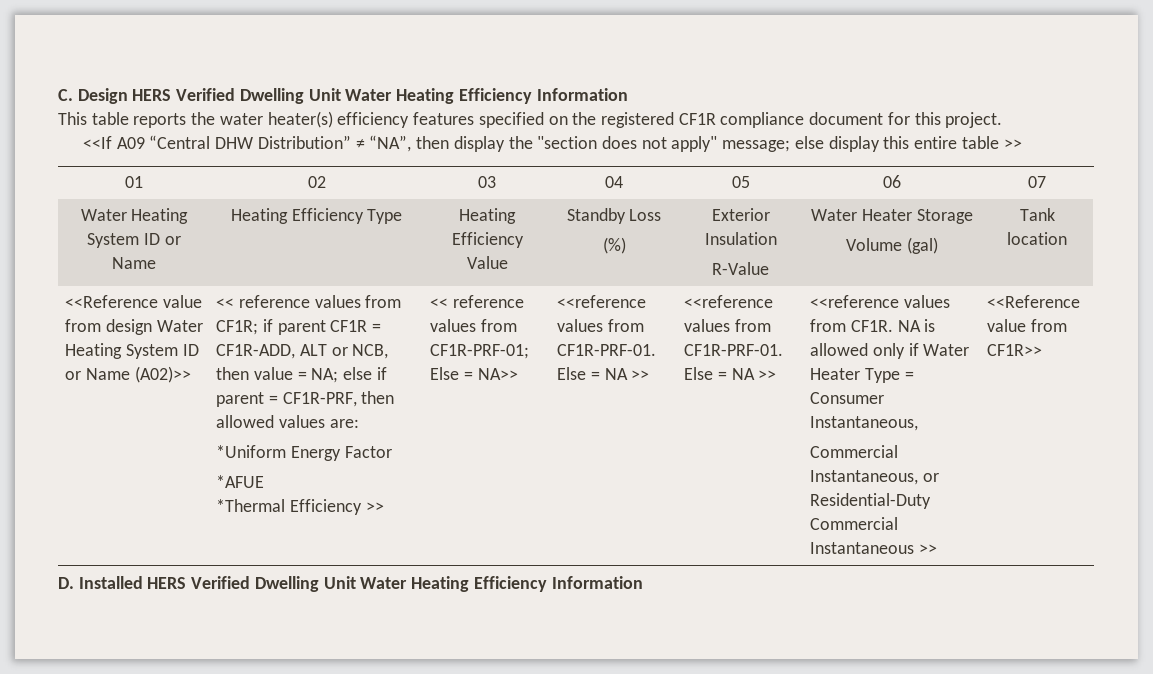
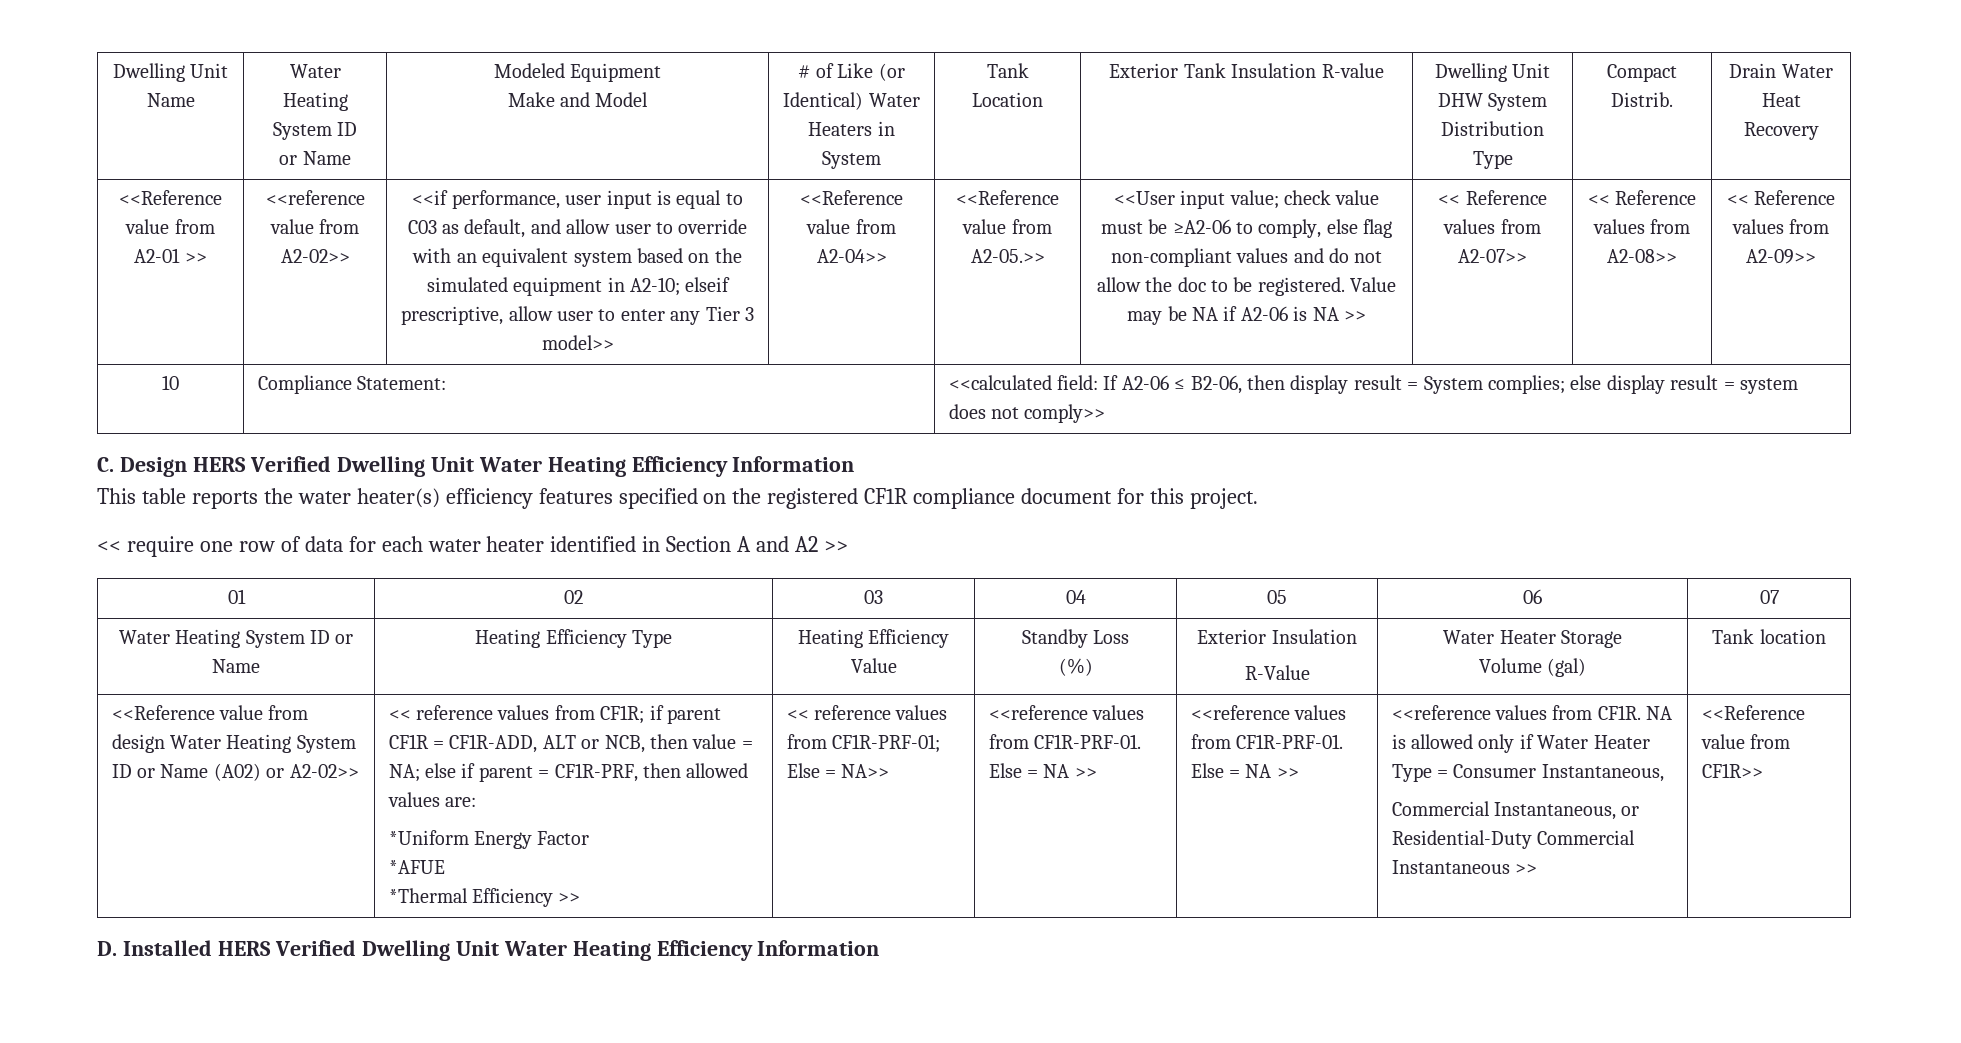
+ Dwelling Unit Name | Water Heating System ID
+ or Name | Modeled Equipment
+ Make and Model | # of Like (or Identical) Water Heaters in System | Tank Location | Exterior Tank Insulation R-value | Dwelling Unit DHW System Distribution Type | Compact Distrib. | Drain Water Heat Recovery
+ <<Reference value from A2-01 >> | <<reference value from A2-02>> | <<if performance, user input is equal to C03 as default, and allow user to override with an equivalent system based on the simulated equipment in A2-10; elseif prescriptive, allow user to enter any Tier 3 model>> | <<Reference value from A2-04>> | <<Reference value from A2-05.>> | <<User input value; check value must be ≥A2-06 to comply, else flag non-compliant values and do not allow the doc to be registered. Value may be NA if A2-06 is NA >> | << Reference values from A2-07>> | << Reference values from A2-08>> | << Reference values from A2-09>>
+ 10 | Compliance Statement: | <<calculated field: If A2-06 ≤ B2-06, then display result = System complies; else display result = system does not comply>>
- <<If A09 “Central DHW Distribution” ≠ “NA”, then display the "section does not apply" message; else display this entire table >>
+ << require one row of data for each water heater identified in Section A and A2 >>
- <<Reference value from design Water Heating System ID or Name (A02)>>
+ <<Reference value from design Water Heating System ID or Name (A02) or A2-02>>

